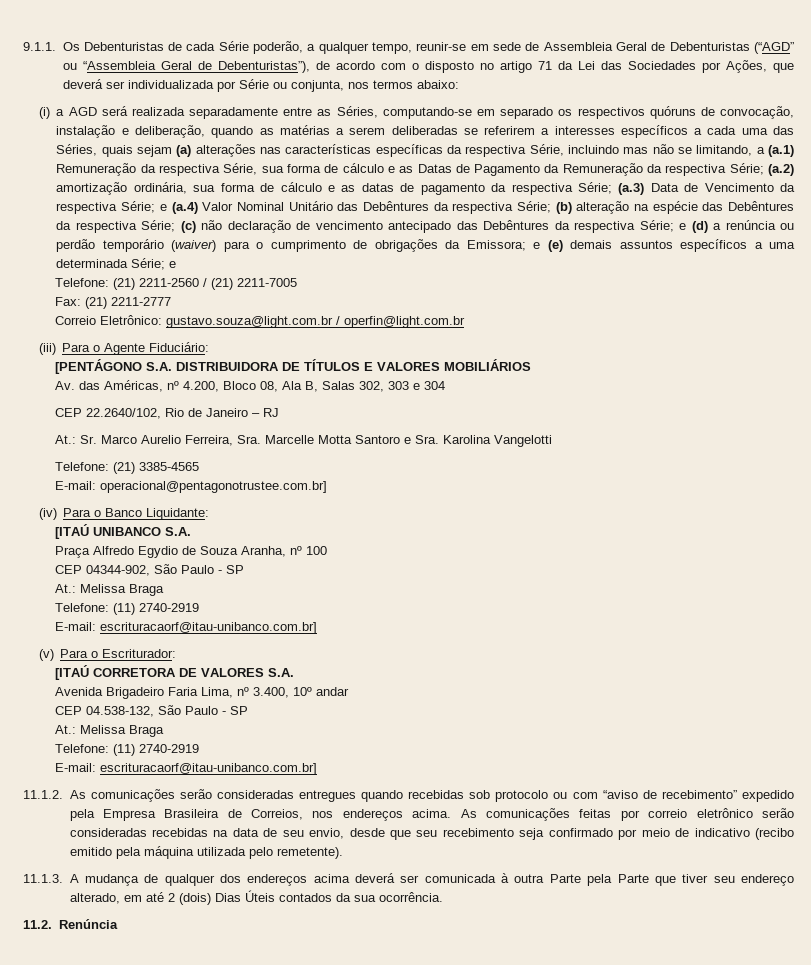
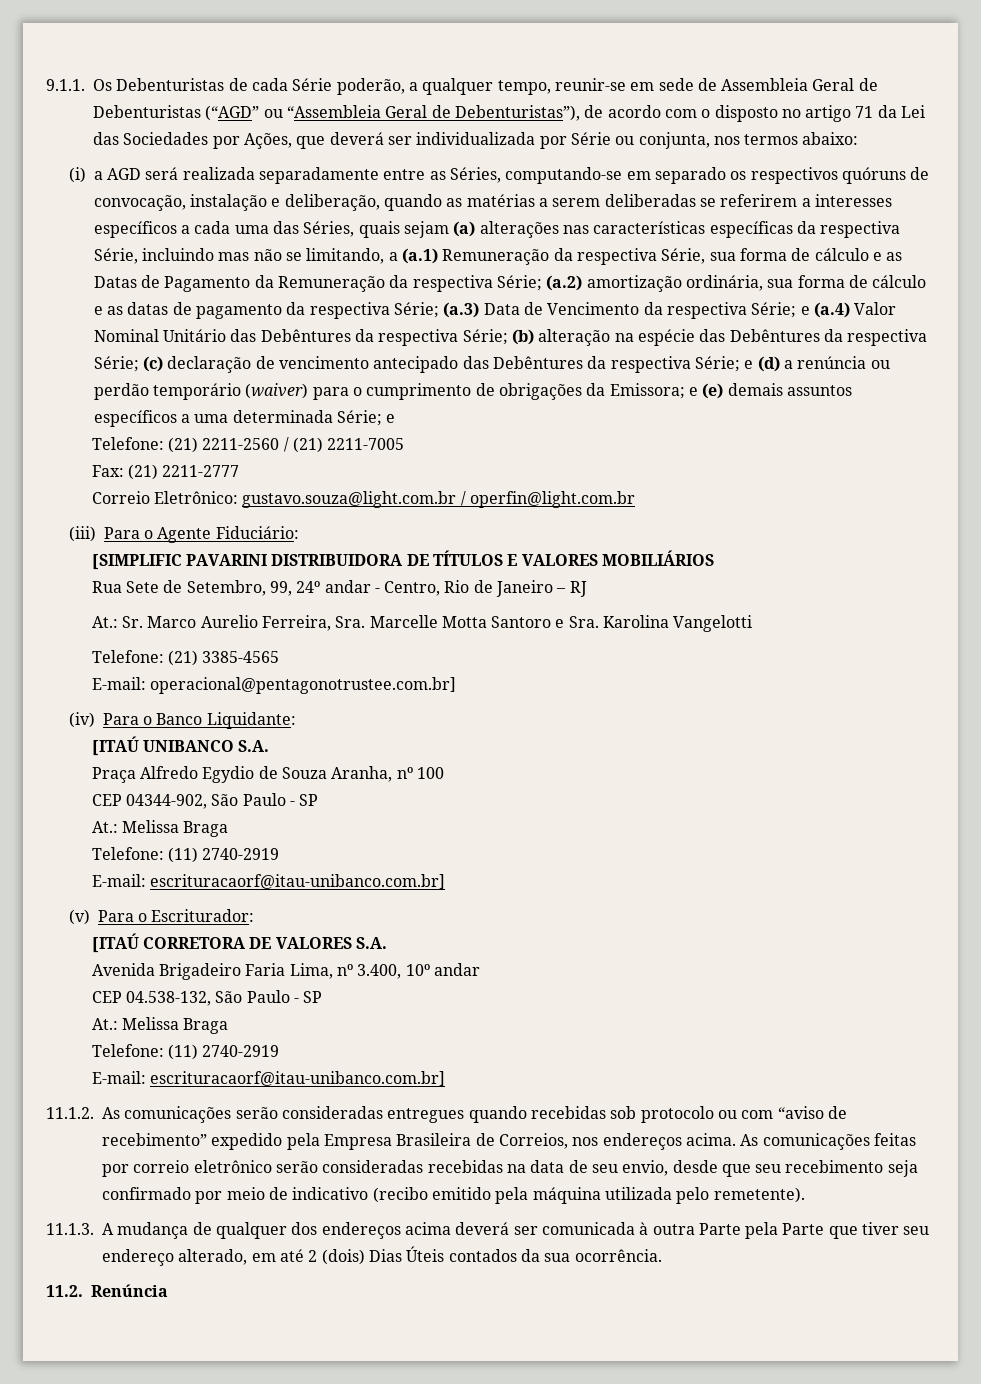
- (c) não declaração de vencimento antecipado das Debêntures da respectiva Série;
+ (c) declaração de vencimento antecipado das Debêntures da respectiva Série;
- [PENTÁGONO S.A. DISTRIBUIDORA DE TÍTULOS E VALORES MOBILIÁRIOS
+ [SIMPLIFIC PAVARINI DISTRIBUIDORA DE TÍTULOS E VALORES MOBILIÁRIOS
- Av. das Américas, nº 4.200, Bloco 08, Ala B, Salas 302, 303 e 304
- CEP 22.2640/102, Rio de Janeiro – RJ
+ Rua Sete de Setembro, 99, 24º andar - Centro, Rio de Janeiro – RJ

